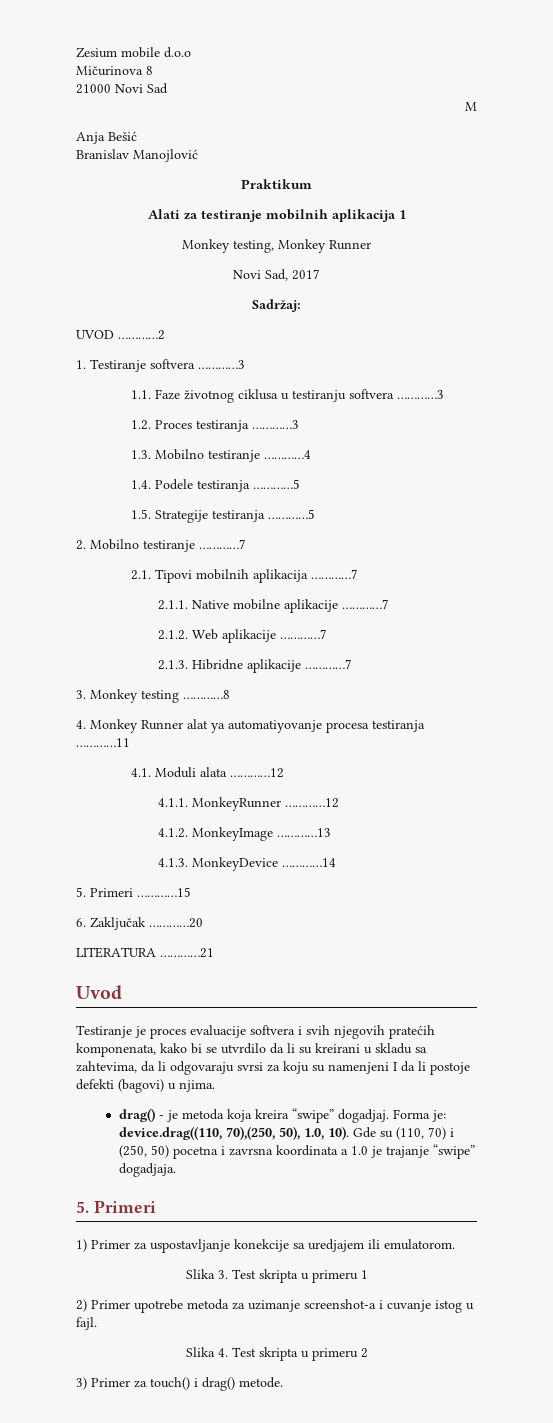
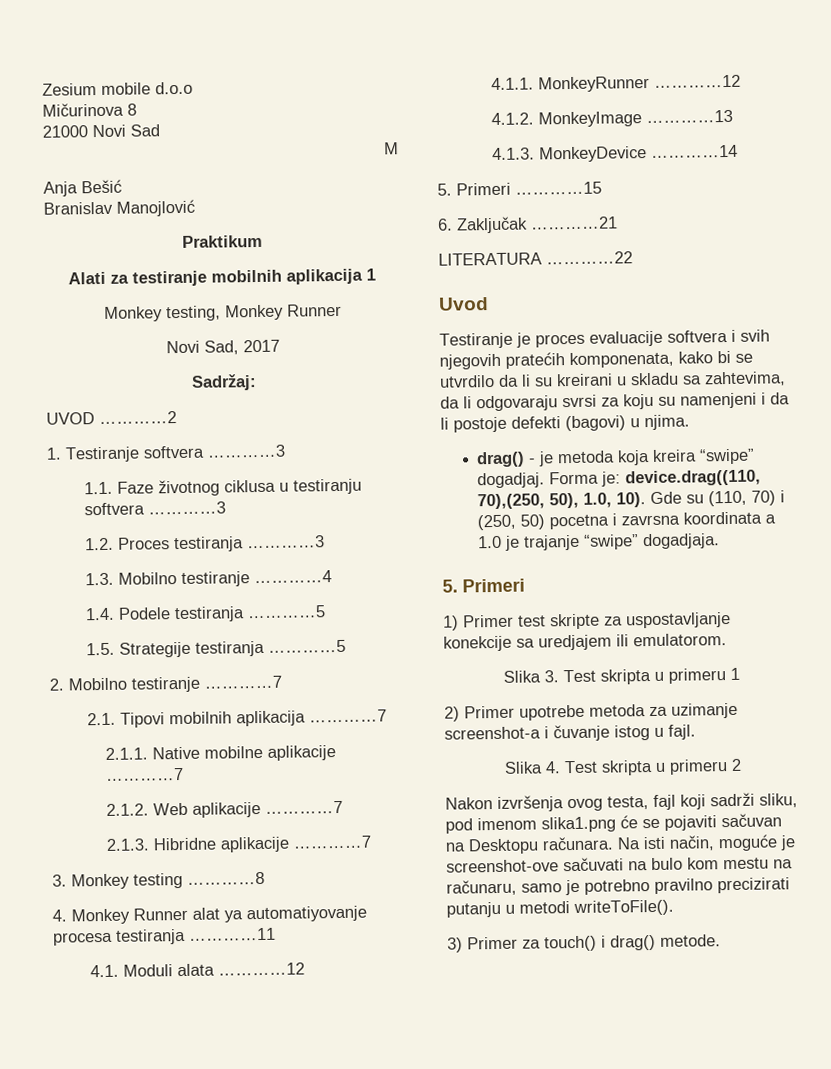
- 6. Zaključak …………20
+ 6. Zaključak …………21
- LITERATURA …………21
+ LITERATURA …………22
- Testiranje je proces evaluacije softvera i svih njegovih pratećih komponenata, kako bi se utvrdilo da li su kreirani u skladu sa zahtevima, da li odgovaraju svrsi za koju su namenjeni I da li postoje defekti (bagovi) u njima.
+ Testiranje je proces evaluacije softvera i svih njegovih pratećih komponenata, kako bi se utvrdilo da li su kreirani u skladu sa zahtevima, da li odgovaraju svrsi za koju su namenjeni i da li postoje defekti (bagovi) u njima.
- 1) Primer za uspostavljanje konekcije sa uredjajem ili emulatorom.
+ 1) Primer test skripte za uspostavljanje konekcije sa uredjajem ili emulatorom.
- 2) Primer upotrebe metoda za uzimanje screenshot-a i cuvanje istog u fajl.
+ 2) Primer upotrebe metoda za uzimanje screenshot-a i čuvanje istog u fajl.
+ Nakon izvršenja ovog testa, fajl koji sadrži sliku, pod imenom slika1.png će se pojaviti sačuvan na Desktopu računara. Na isti način, moguće je screenshot-ove sačuvati na bulo kom mestu na računaru, samo je potrebno pravilno precizirati putanju u metodi writeToFile().

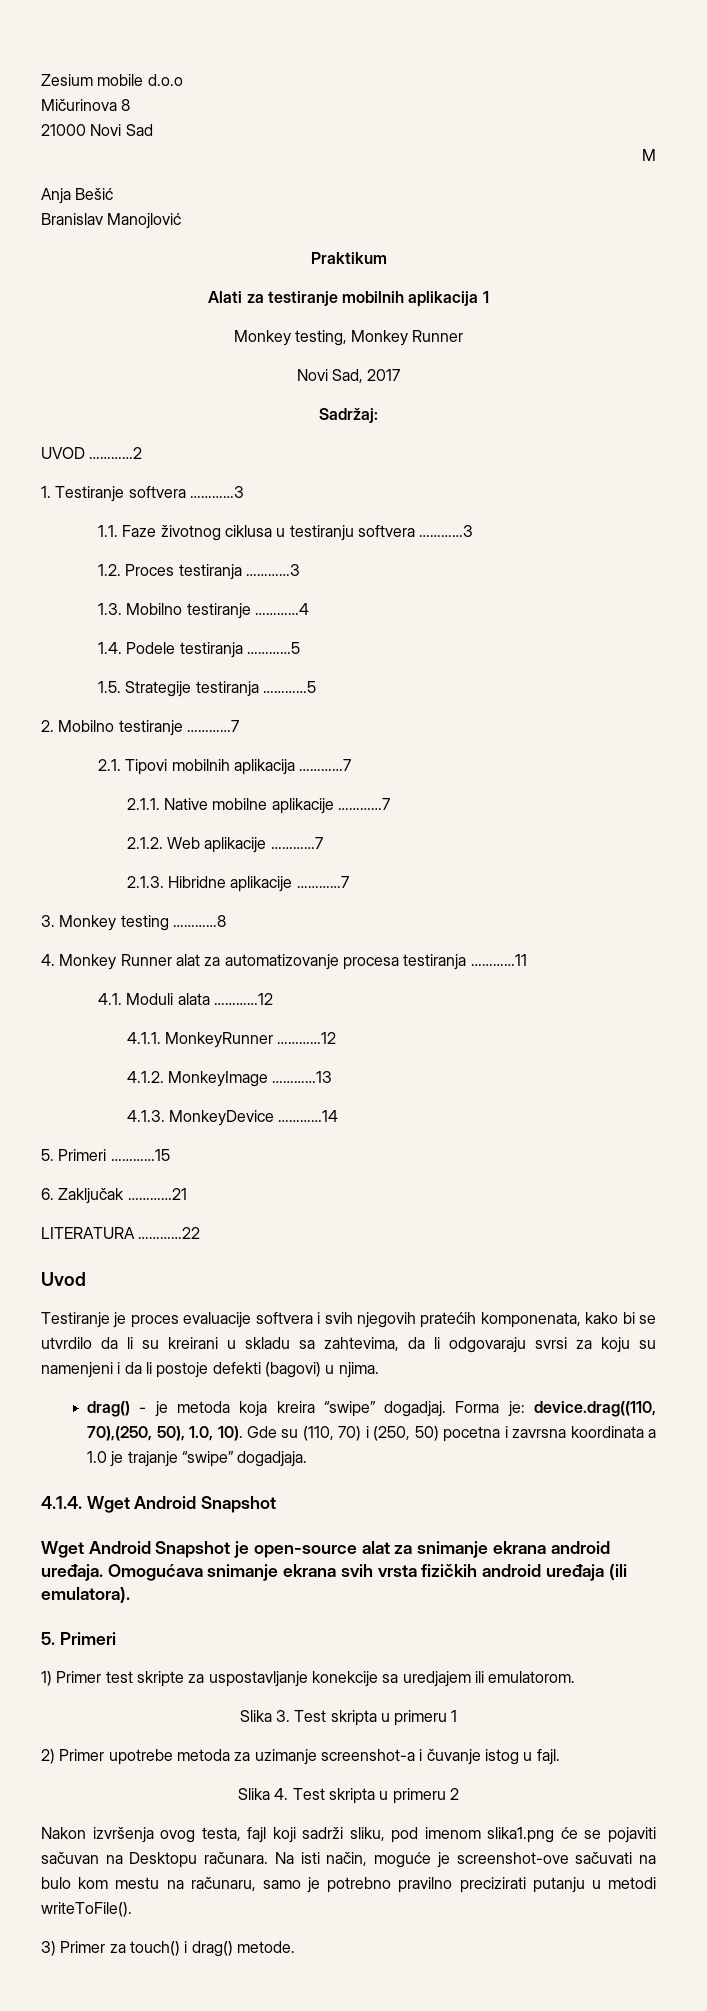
- 4. Monkey Runner alat ya automatiyovanje procesa testiranja …………11
+ 4. Monkey Runner alat za automatizovanje procesa testiranja …………11
+ 4.1.4. Wget Android Snapshot
+ Wget Android Snapshot je open-source alat za snimanje ekrana android uređaja. Omogućava snimanje ekrana svih vrsta fizičkih android uređaja (ili emulatora).

